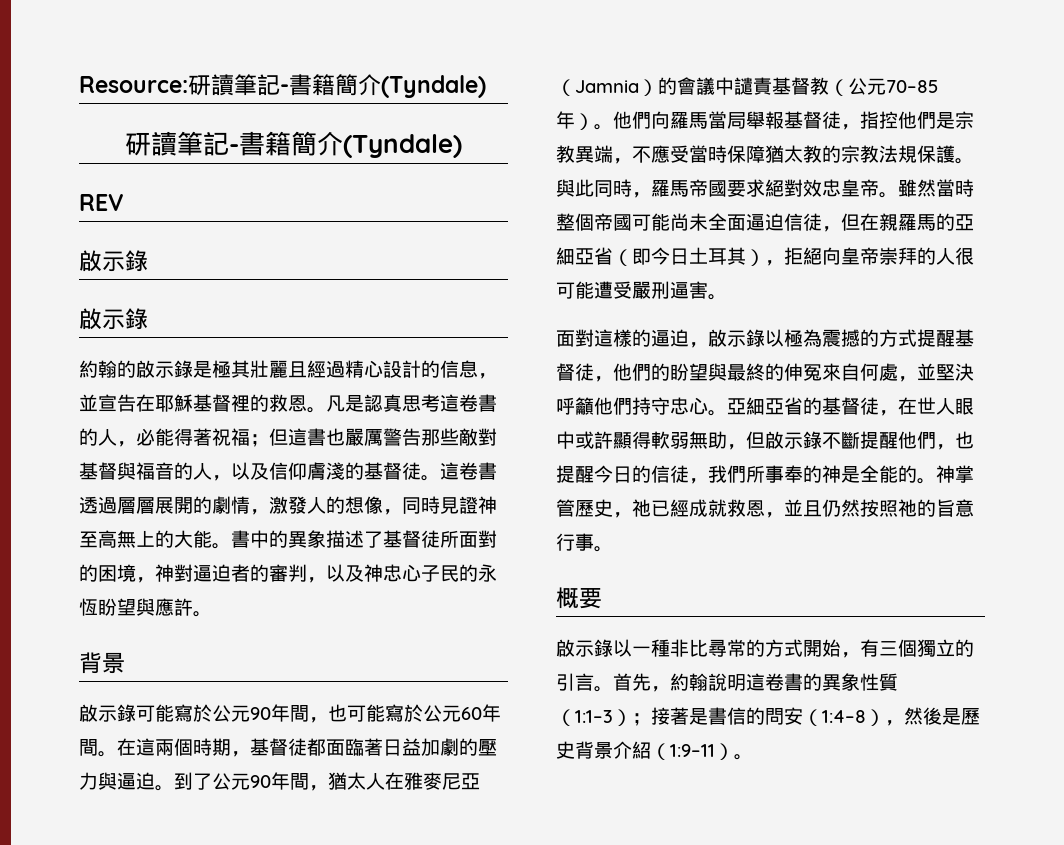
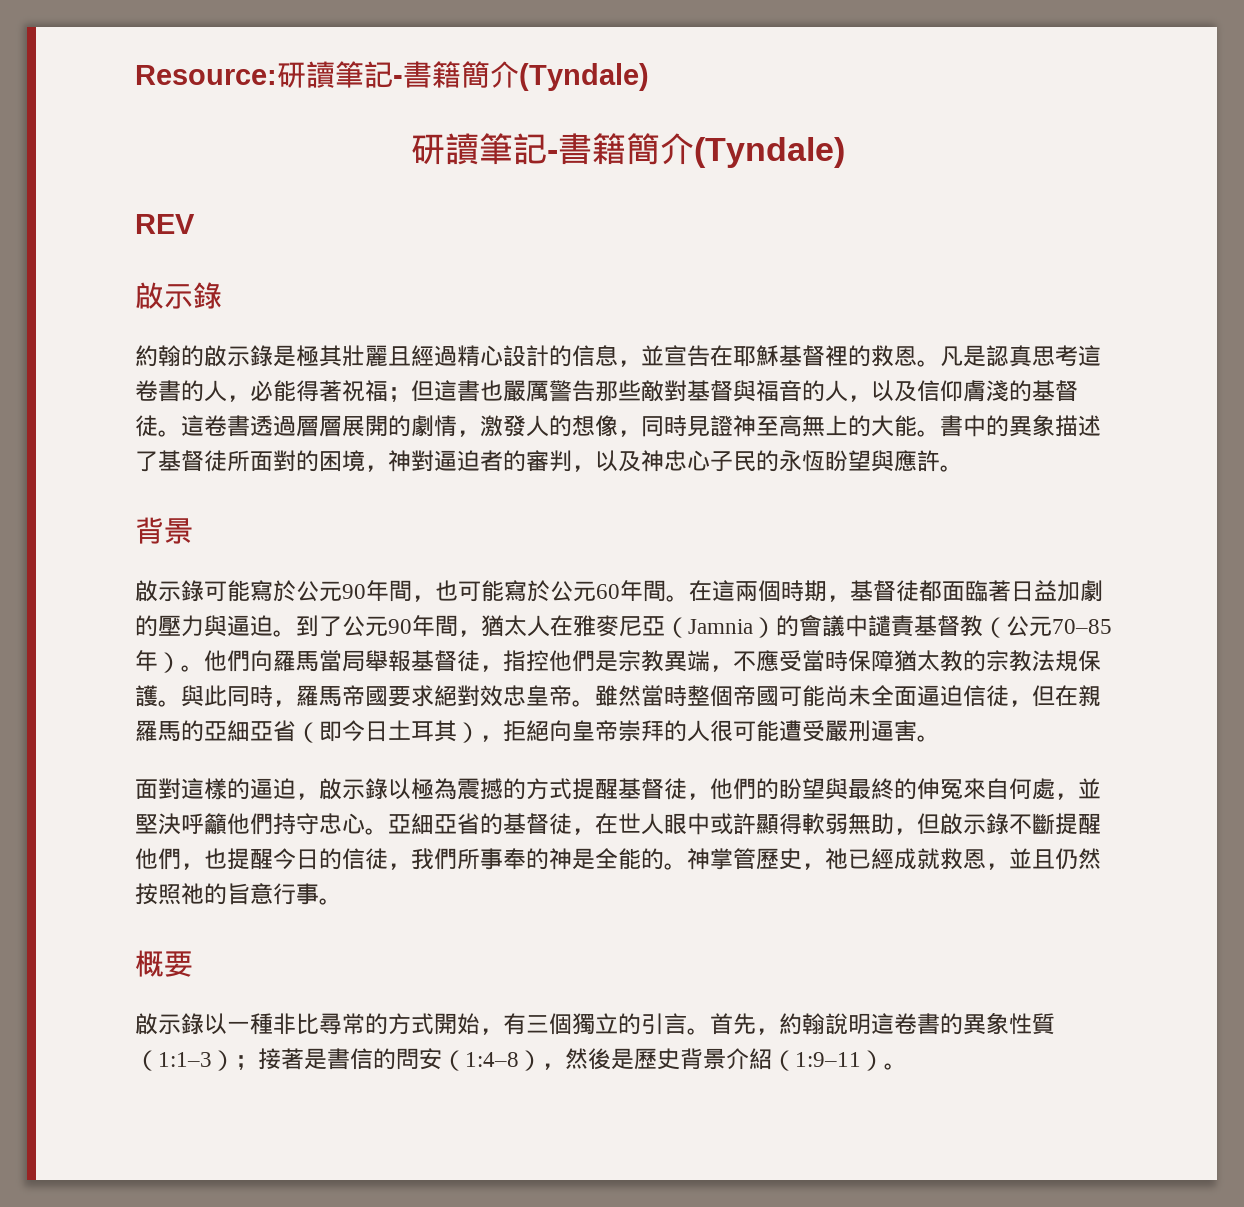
  REV
- 啟示錄

